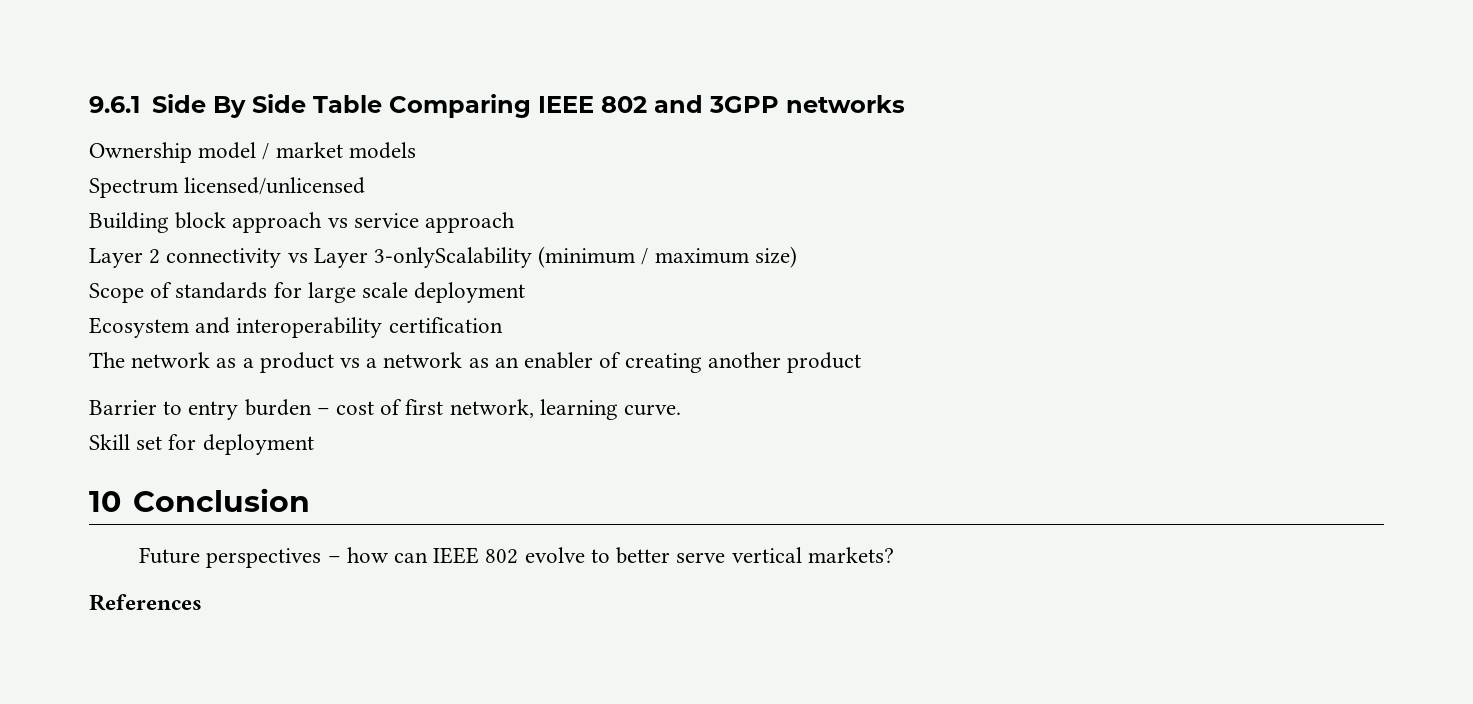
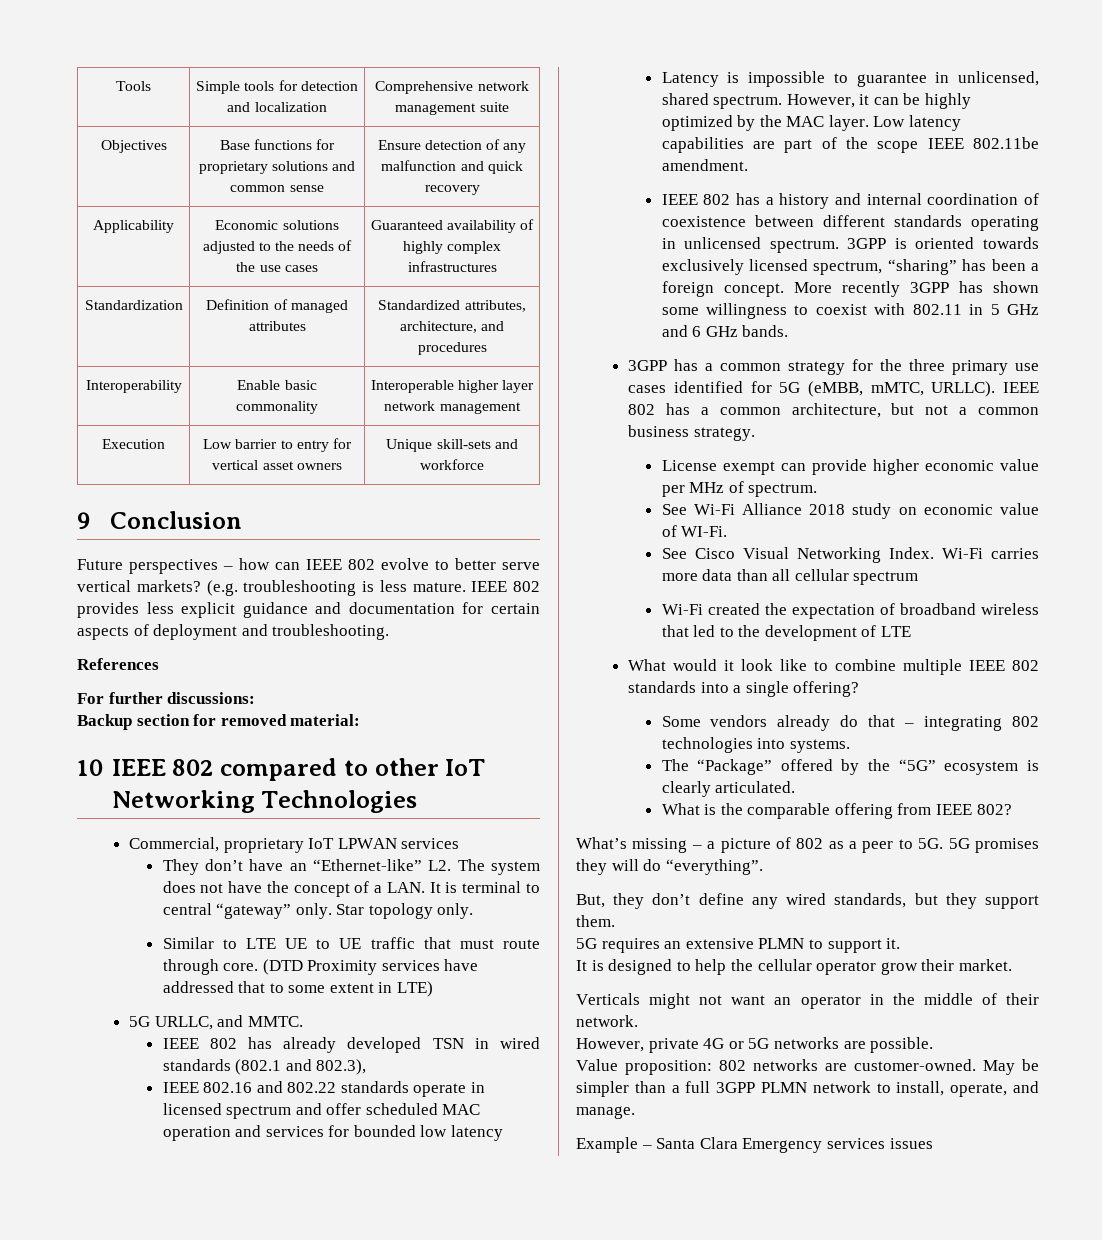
- 9.6.1 Side By Side Table Comparing IEEE 802 and 3GPP networks
- Ownership model / market models
- Spectrum licensed/unlicensed
- Building block approach vs service approach
- Layer 2 connectivity vs Layer 3-onlyScalability (minimum / maximum size)
- Scope of standards for large scale deployment
- Ecosystem and interoperability certification
- The network as a product vs a network as an enabler of creating another product
- Barrier to entry burden – cost of first network, learning curve.
- Skill set for deployment
- 10 Conclusion
+ Tools | Simple tools for detection and localization | Comprehensive network management suite
+ Objectives | Base functions for proprietary solutions and common sense | Ensure detection of any malfunction and quick recovery
+ Applicability | Economic solutions adjusted to the needs of the use cases | Guaranteed availability of highly complex infrastructures
+ Standardization | Definition of managed attributes | Standardized attributes, architecture, and procedures
+ Interoperability | Enable basic commonality | Interoperable higher layer network management
+ Execution | Low barrier to entry for vertical asset owners | Unique skill-sets and workforce
+ 9 Conclusion
- Future perspectives – how can IEEE 802 evolve to better serve vertical markets?
+ Future perspectives – how can IEEE 802 evolve to better serve vertical markets? (e.g. troubleshooting is less mature. IEEE 802 provides less explicit guidance and documentation for certain aspects of deployment and troubleshooting.
  References
+ For further discussions:
+ Backup section for removed material:
+ 10 IEEE 802 compared to other IoT Networking Technologies
+ Commercial, proprietary IoT LPWAN services
+ They don’t have an “Ethernet-like” L2. The system does not have the concept of a LAN. It is terminal to central “gateway” only. Star topology only.
+ Similar to LTE UE to UE traffic that must route through core. (DTD Proximity services have addressed that to some extent in LTE)
+ 5G URLLC, and MMTC.
+ IEEE 802 has already developed TSN in wired standards (802.1 and 802.3),
+ IEEE 802.16 and 802.22 standards operate in licensed spectrum and offer scheduled MAC operation and services for bounded low latency
+ Latency is impossible to guarantee in unlicensed, shared spectrum. However, it can be highly optimized by the MAC layer. Low latency capabilities are part of the scope IEEE 802.11be amendment.
+ IEEE 802 has a history and internal coordination of coexistence between different standards operating in unlicensed spectrum. 3GPP is oriented towards exclusively licensed spectrum, “sharing” has been a foreign concept. More recently 3GPP has shown some willingness to coexist with 802.11 in 5 GHz and 6 GHz bands.
+ 3GPP has a common strategy for the three primary use cases identified for 5G (eMBB, mMTC, URLLC). IEEE 802 has a common architecture, but not a common business strategy.
+ License exempt can provide higher economic value per MHz of spectrum.
+ See Wi-Fi Alliance 2018 study on economic value of WI-Fi.
+ See Cisco Visual Networking Index. Wi-Fi carries more data than all cellular spectrum
+ Wi-Fi created the expectation of broadband wireless that led to the development of LTE
+ What would it look like to combine multiple IEEE 802 standards into a single offering?
+ Some vendors already do that – integrating 802 technologies into systems.
+ The “Package” offered by the “5G” ecosystem is clearly articulated.
+ What is the comparable offering from IEEE 802?
+ What’s missing – a picture of 802 as a peer to 5G. 5G promises they will do “everything”.
+ But, they don’t define any wired standards, but they support them.
+ 5G requires an extensive PLMN to support it.
+ It is designed to help the cellular operator grow their market.
+ Verticals might not want an operator in the middle of their network.
+ However, private 4G or 5G networks are possible.
+ Value proposition: 802 networks are customer-owned. May be simpler than a full 3GPP PLMN network to install, operate, and manage.
+ Example – Santa Clara Emergency services issues

